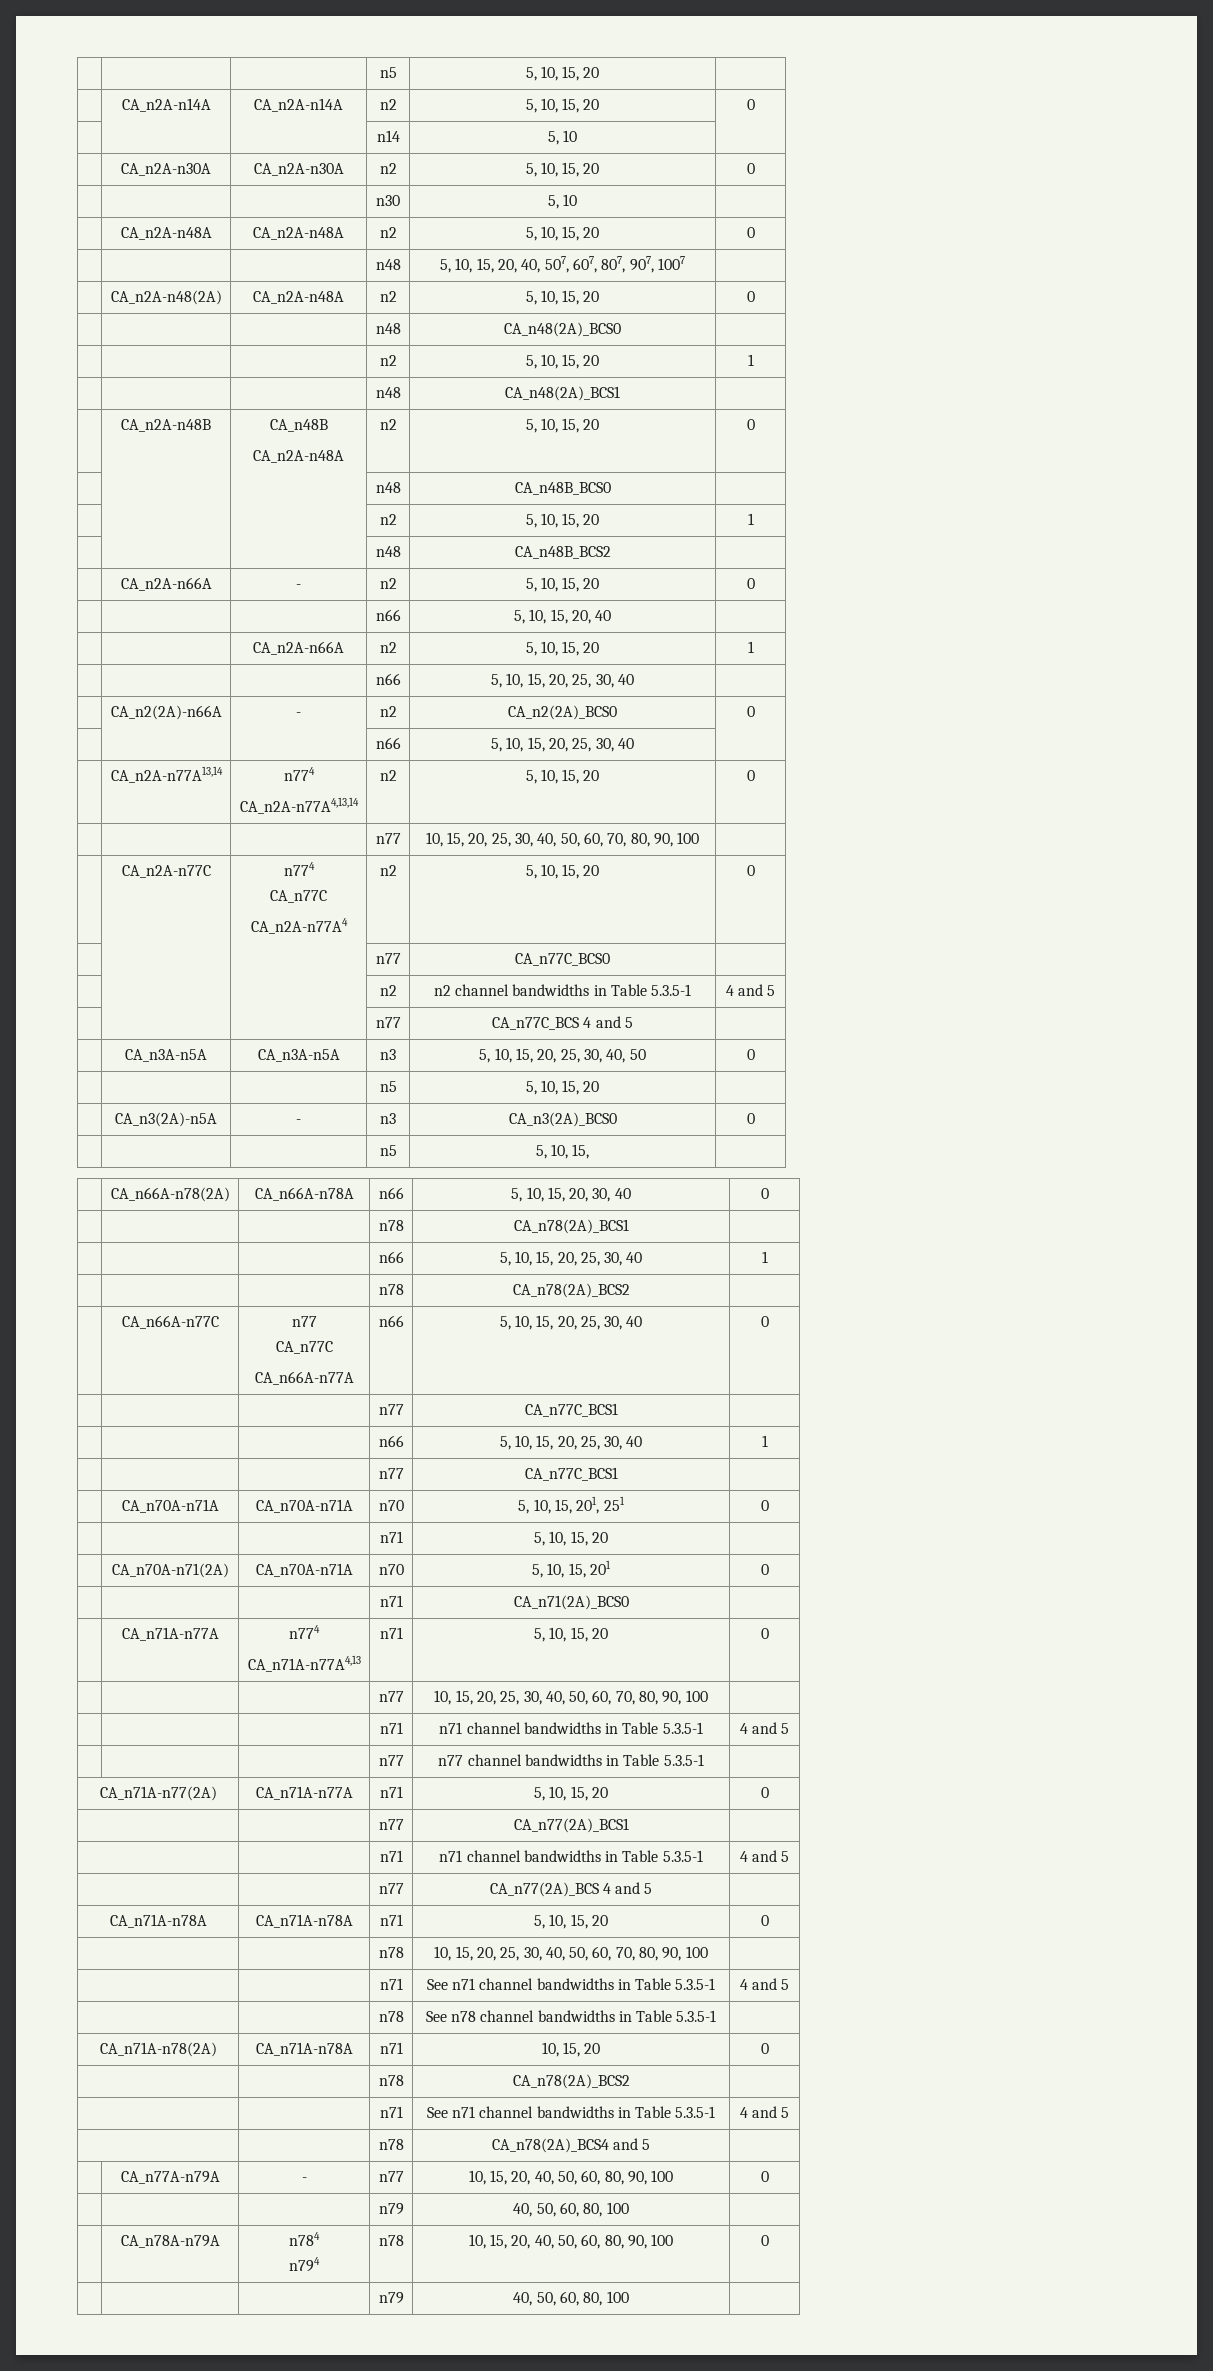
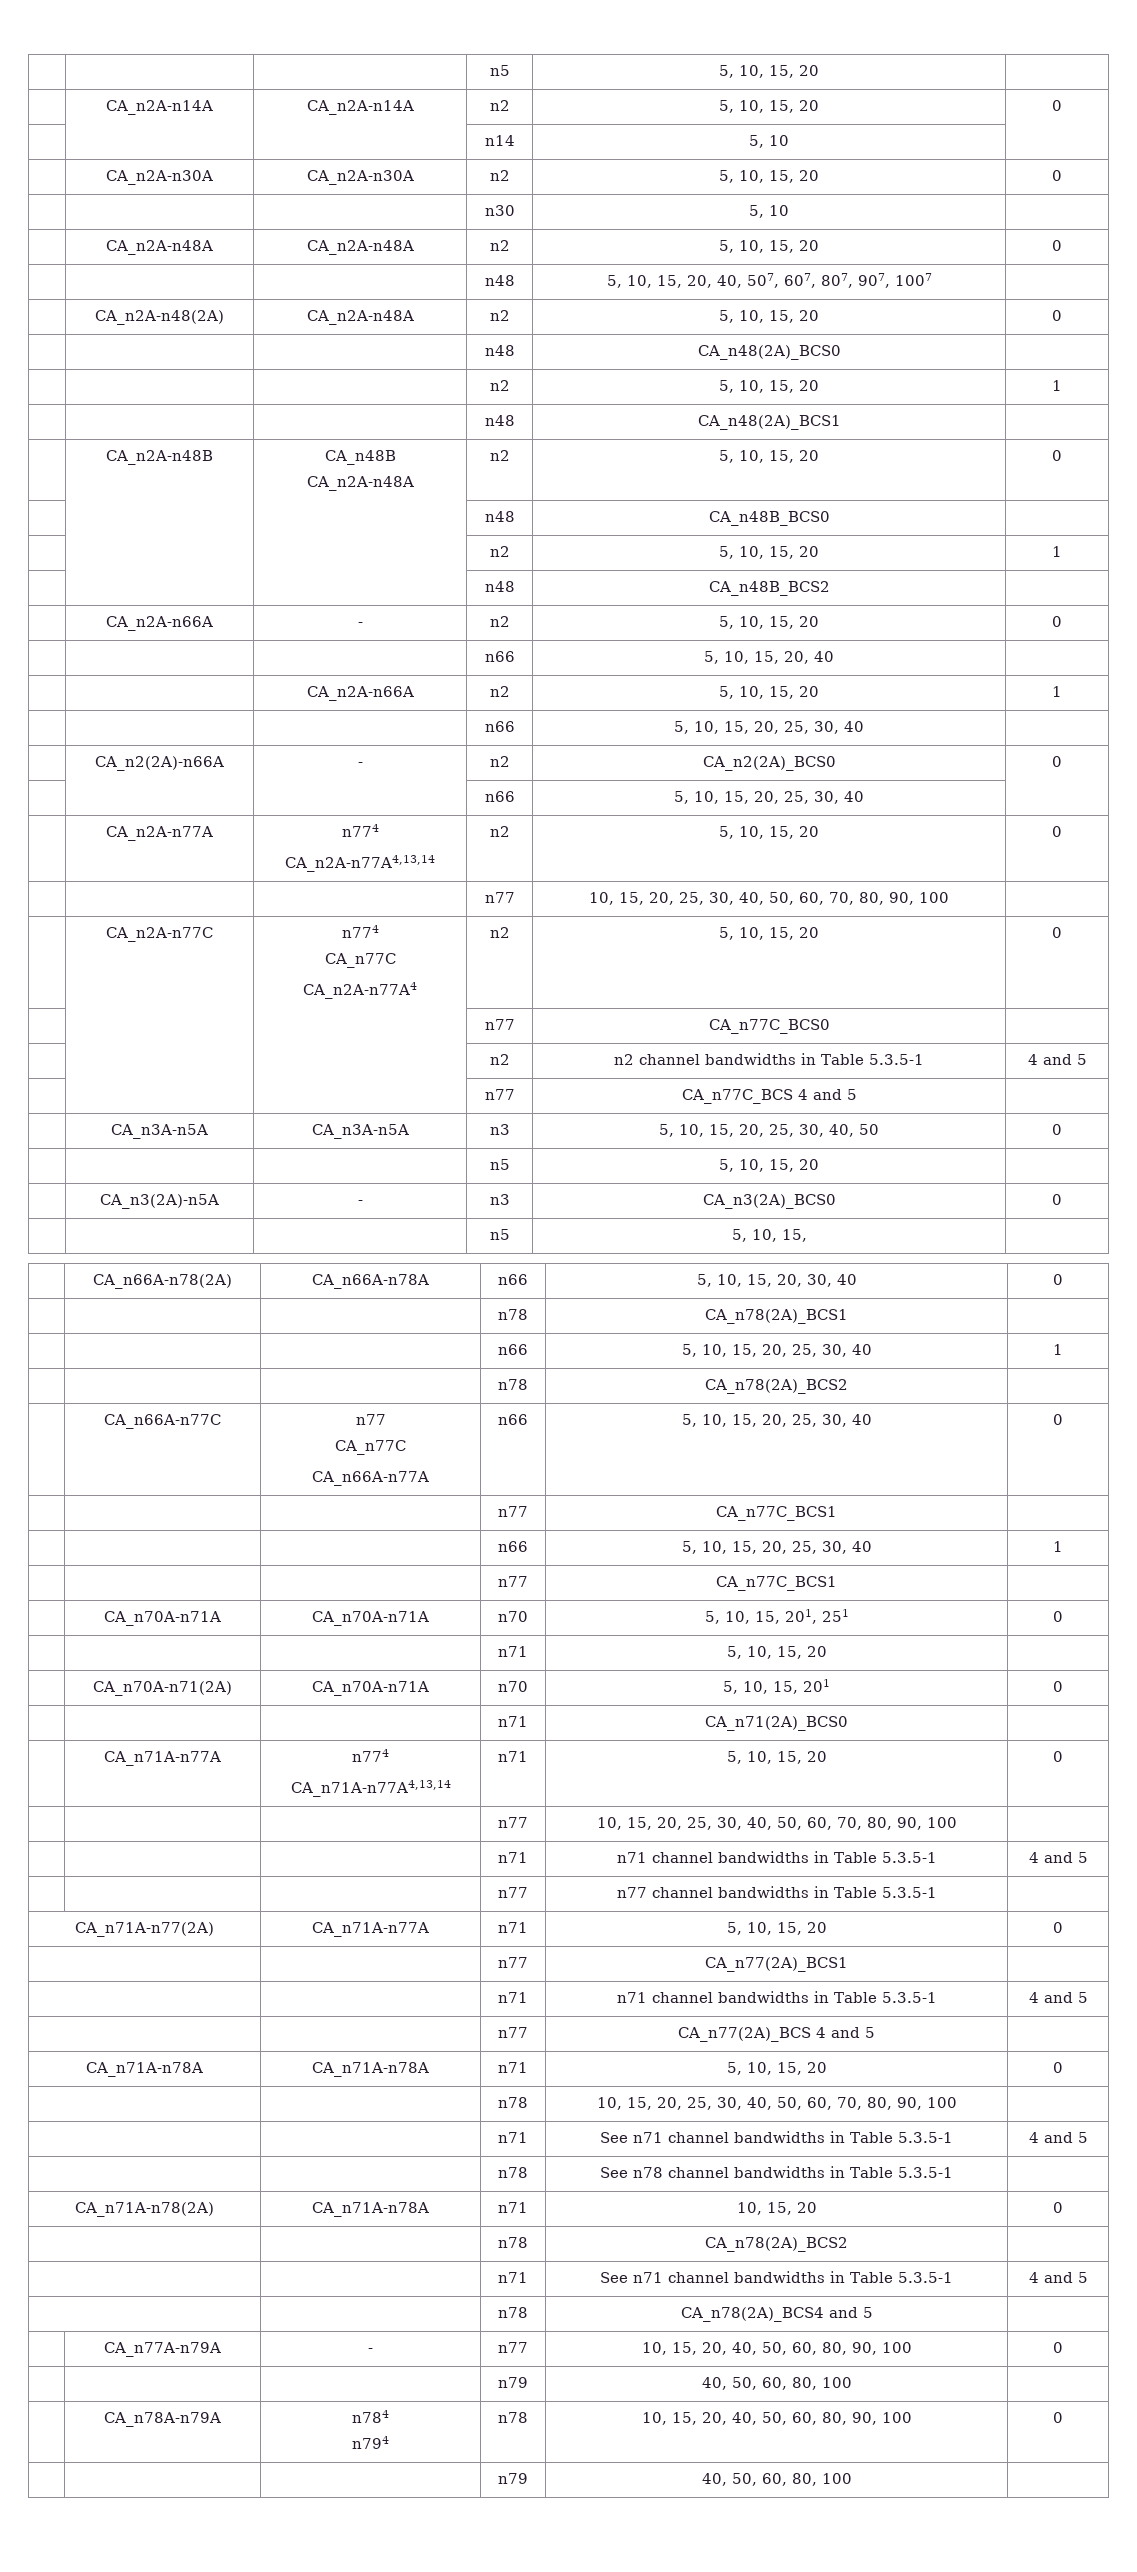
- | CA_n2A-n77A13,14 | n774
+ | CA_n2A-n77A | n774
  | CA_n71A-n77A | n774
- CA_n71A-n77A4,13 | n71 | 5, 10, 15, 20 | 0
+ CA_n71A-n77A4,13,14 | n71 | 5, 10, 15, 20 | 0

